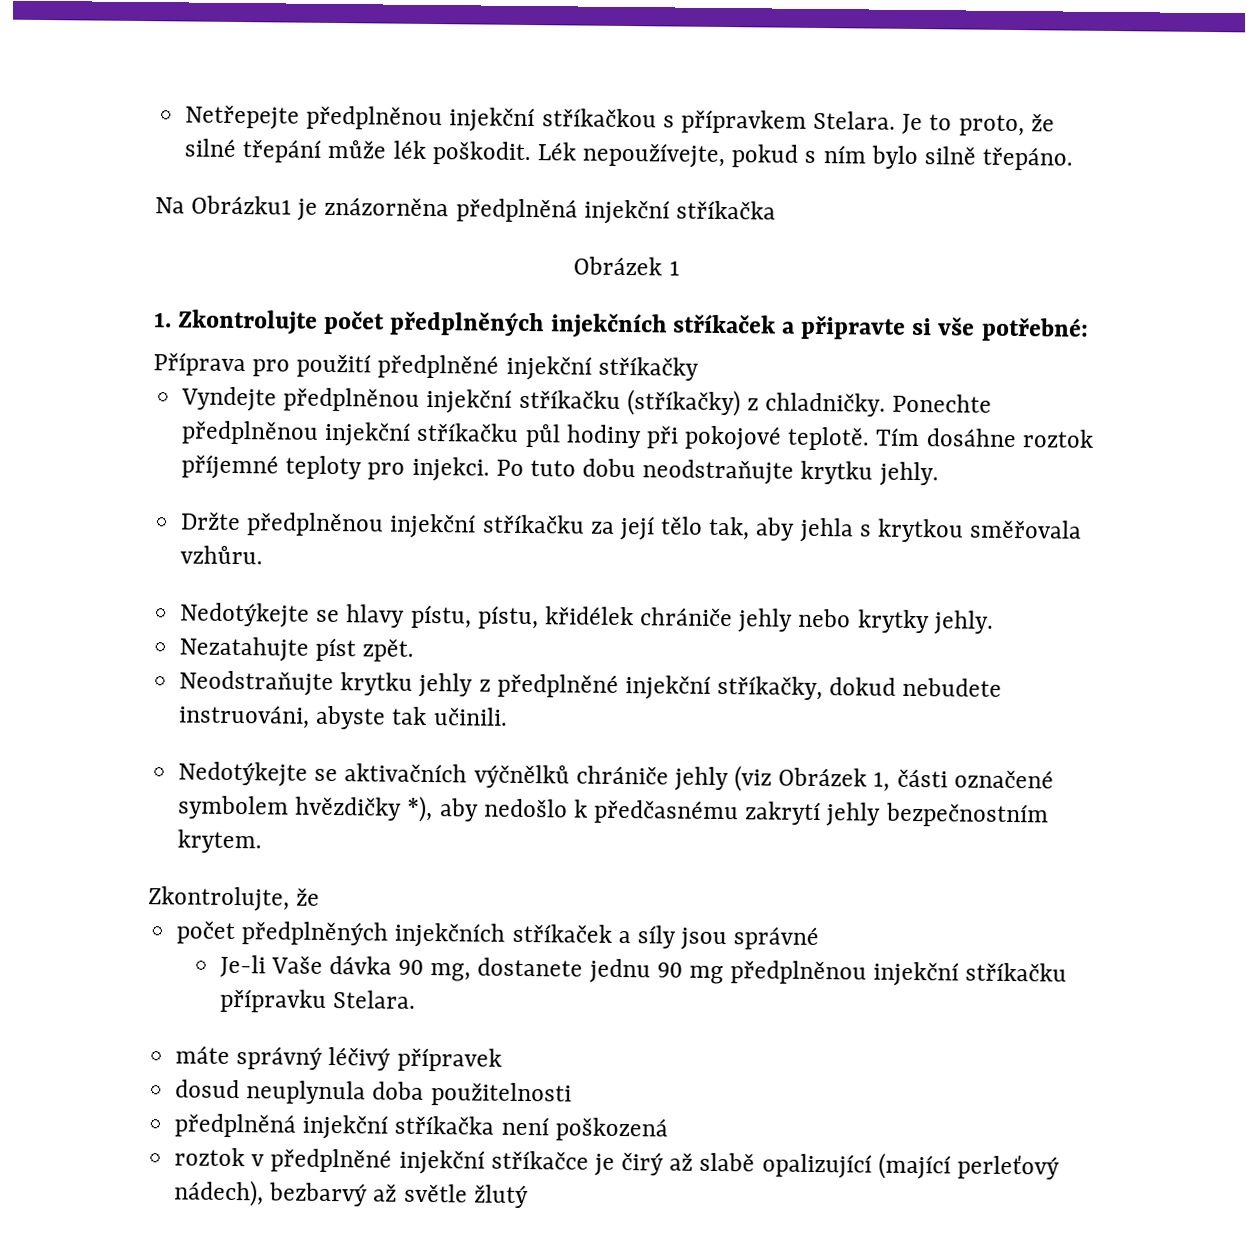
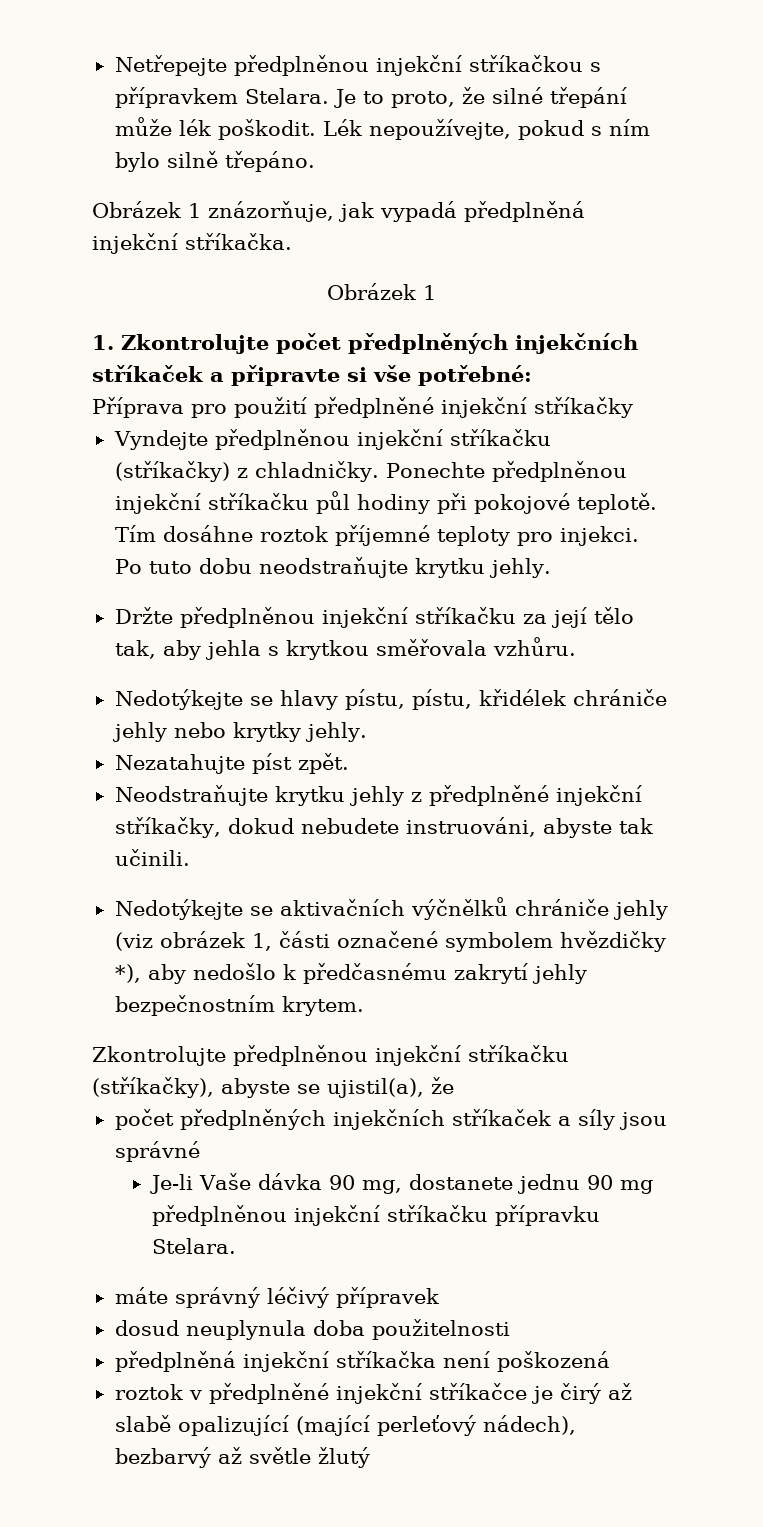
- Na Obrázku1 je znázorněna předplněná injekční stříkačka
+ Obrázek 1 znázorňuje, jak vypadá předplněná injekční stříkačka.
- Nedotýkejte se aktivačních výčnělků chrániče jehly (viz Obrázek 1, části označené symbolem hvězdičky *), aby nedošlo k předčasnému zakrytí jehly bezpečnostním krytem.
+ Nedotýkejte se aktivačních výčnělků chrániče jehly (viz obrázek 1, části označené symbolem hvězdičky *), aby nedošlo k předčasnému zakrytí jehly bezpečnostním krytem.
- Zkontrolujte, že
+ Zkontrolujte předplněnou injekční stříkačku (stříkačky), abyste se ujistil(a), že

